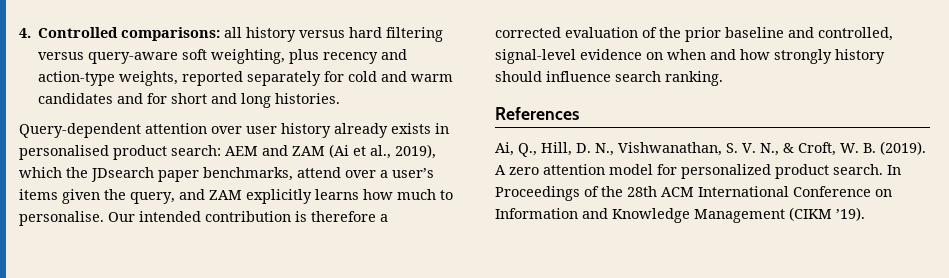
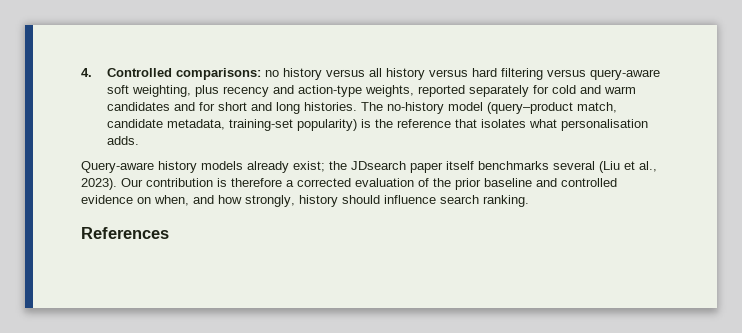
- 4. Controlled comparisons: all history versus hard filtering versus query-aware soft weighting, plus recency and action-type weights, reported separately for cold and warm candidates and for short and long histories.
- Query-dependent attention over user history already exists in personalised product search: AEM and ZAM (Ai et al., 2019), which the JDsearch paper benchmarks, attend over a user’s items given the query, and ZAM explicitly learns how much to personalise. Our intended contribution is therefore a corrected evaluation of the prior baseline and controlled, signal-level evidence on when and how strongly history should influence search ranking.
+ 4. Controlled comparisons: no history versus all history versus hard filtering versus query-aware soft weighting, plus recency and action-type weights, reported separately for cold and warm candidates and for short and long histories. The no-history model (query–product match, candidate metadata, training-set popularity) is the reference that isolates what personalisation adds.
+ Query-aware history models already exist; the JDsearch paper itself benchmarks several (Liu et al., 2023). Our contribution is therefore a corrected evaluation of the prior baseline and controlled evidence on when, and how strongly, history should influence search ranking.
- Ai, Q., Hill, D. N., Vishwanathan, S. V. N., & Croft, W. B. (2019). A zero attention model for personalized product search. In Proceedings of the 28th ACM International Conference on Information and Knowledge Management (CIKM ’19).

